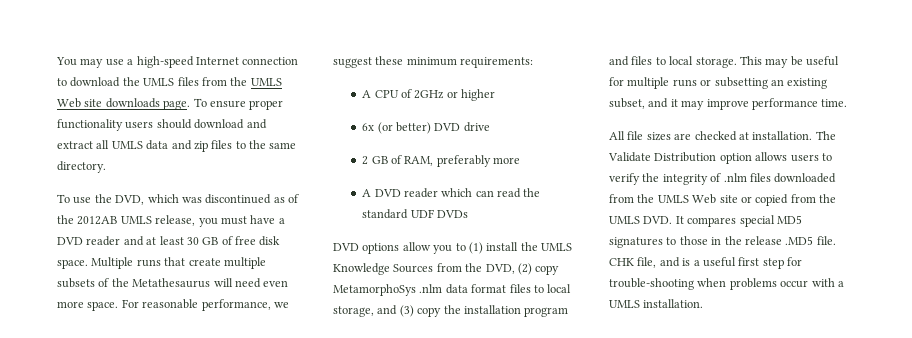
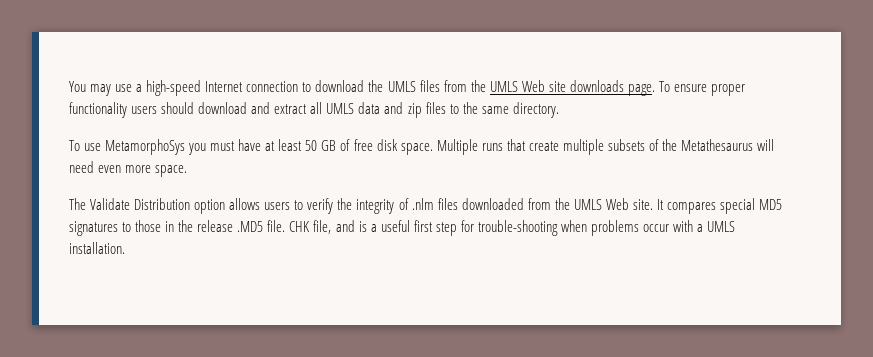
- To use the DVD, which was discontinued as of the 2012AB UMLS release, you must have a DVD reader and at least 30 GB of free disk space.
+ To use MetamorphoSys you must have at least 50 GB of free disk space.
- Multiple runs that create multiple subsets of the Metathesaurus will need even more space. For reasonable performance, we suggest these minimum requirements:
- A CPU of 2GHz or higher
- 6x (or better) DVD drive
- 2 GB of RAM, preferably more
- A DVD reader which can read the standard UDF DVDs
- DVD options allow you to (1) install the UMLS Knowledge Sources from the DVD, (2) copy MetamorphoSys .nlm data format files to local storage, and (3) copy the installation program and files to local storage. This may be useful for multiple runs or subsetting an existing subset, and it may improve performance time.
- All file sizes are checked at installation. The Validate Distribution option allows users to verify the integrity of .nlm files downloaded from the UMLS Web site or copied from the UMLS DVD. It compares special MD5 signatures to those in the release .MD5 file.
+ Multiple runs that create multiple subsets of the Metathesaurus will need even more space.
+ The Validate Distribution option allows users to verify the integrity of .nlm files downloaded from the UMLS Web site. It compares special MD5 signatures to those in the release .MD5 file.

